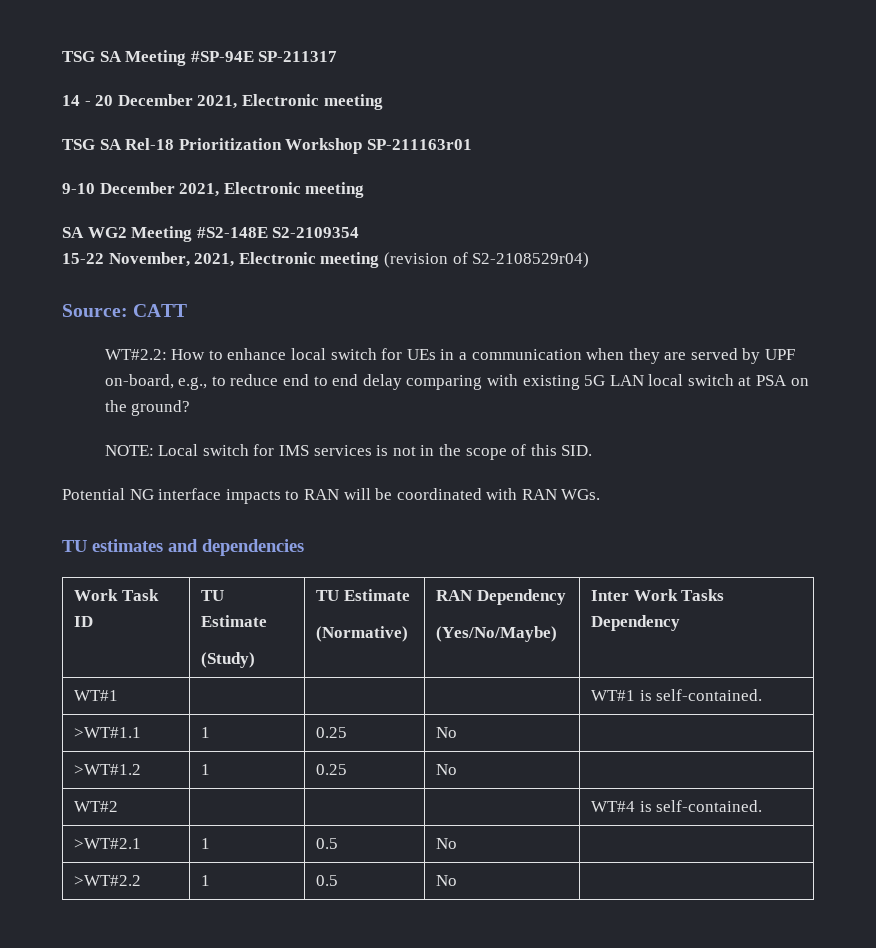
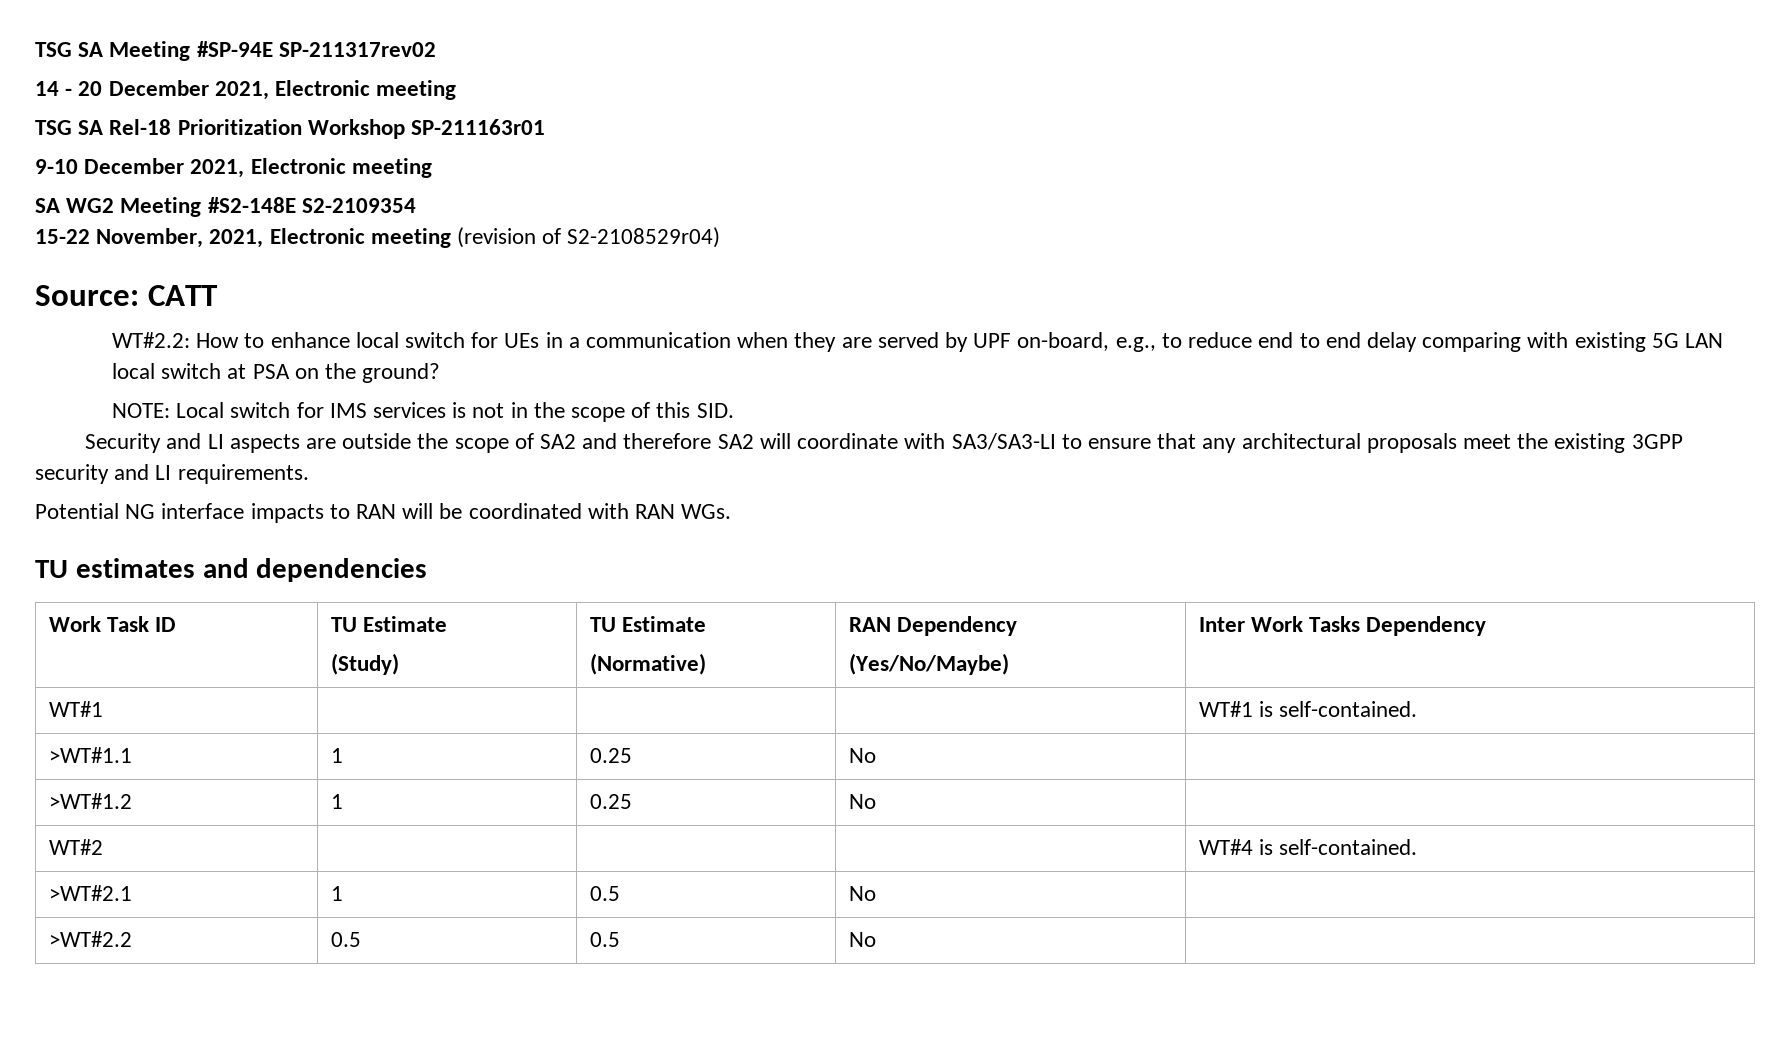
- TSG SA Meeting #SP-94E SP-211317
+ TSG SA Meeting #SP-94E SP-211317rev02
+ Security and LI aspects are outside the scope of SA2 and therefore SA2 will coordinate with SA3/SA3-LI to ensure that any architectural proposals meet the existing 3GPP security and LI requirements.
- >WT#2.2 | 1 | 0.5 | No |
+ >WT#2.2 | 0.5 | 0.5 | No |

